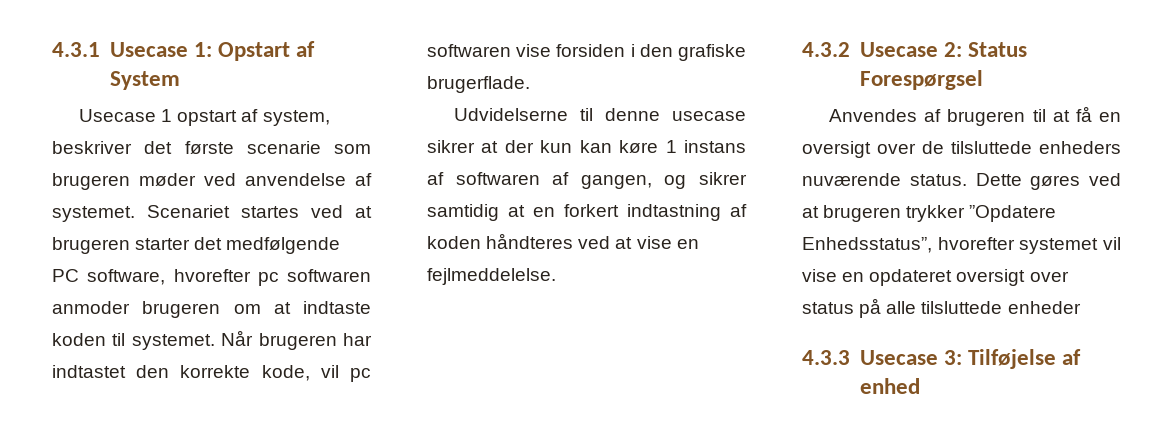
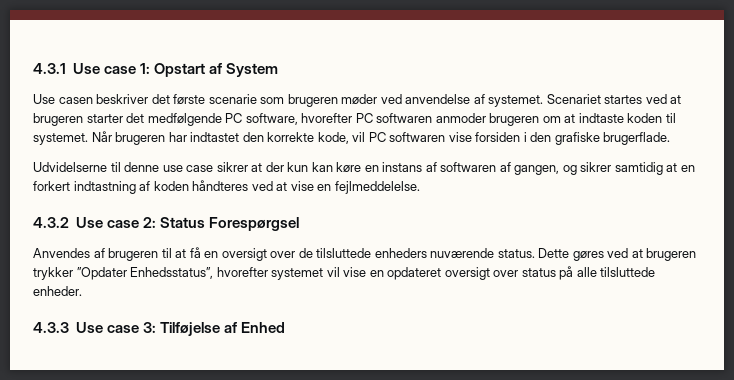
- 4.3.1 Usecase 1: Opstart af System
+ 4.3.1 Use case 1: Opstart af System
- Usecase 1 opstart af system, beskriver det første scenarie som brugeren møder ved anvendelse af systemet.
+ Use casen beskriver det første scenarie som brugeren møder ved anvendelse af systemet.
- Scenariet startes ved at brugeren starter det medfølgende PC software, hvorefter pc softwaren anmoder brugeren om at indtaste koden til systemet.
+ Scenariet startes ved at brugeren starter det medfølgende PC software, hvorefter PC softwaren anmoder brugeren om at indtaste koden til systemet.
- Når brugeren har indtastet den korrekte kode, vil pc softwaren vise forsiden i den grafiske brugerflade.
+ Når brugeren har indtastet den korrekte kode, vil PC softwaren vise forsiden i den grafiske brugerflade.
- Udvidelserne til denne usecase sikrer at der kun kan køre 1 instans af softwaren af gangen, og sikrer samtidig at en forkert indtastning af koden håndteres ved at vise en fejlmeddelelse.
+ Udvidelserne til denne use case sikrer at der kun kan køre en instans af softwaren af gangen, og sikrer samtidig at en forkert indtastning af koden håndteres ved at vise en fejlmeddelelse.
- 4.3.2 Usecase 2: Status Forespørgsel
+ 4.3.2 Use case 2: Status Forespørgsel
- Dette gøres ved at brugeren trykker ”Opdatere Enhedsstatus”, hvorefter systemet vil vise en opdateret oversigt over status på alle tilsluttede enheder
+ Dette gøres ved at brugeren trykker ”Opdater Enhedsstatus”, hvorefter systemet vil vise en opdateret oversigt over status på alle tilsluttede enheder.
- 4.3.3 Usecase 3: Tilføjelse af enhed
+ 4.3.3 Use case 3: Tilføjelse af Enhed

